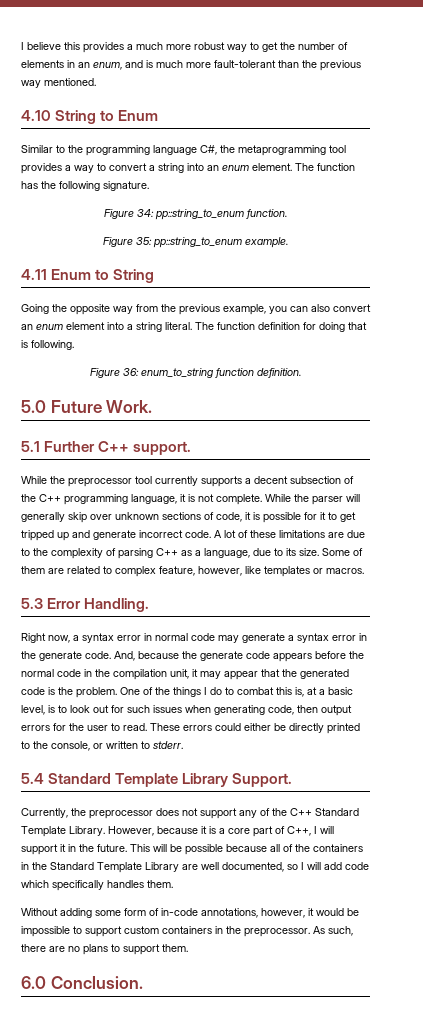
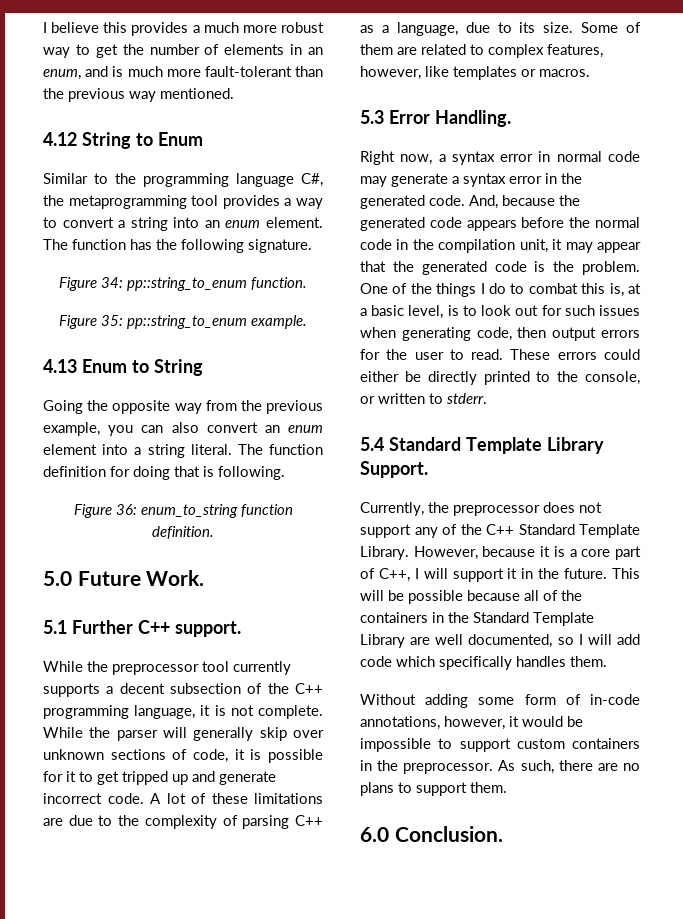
- 4.10 String to Enum
+ 4.12 String to Enum
- 4.11 Enum to String
+ 4.13 Enum to String
- Some of them are related to complex feature, however, like templates or macros.
+ Some of them are related to complex features, however, like templates or macros.
- Right now, a syntax error in normal code may generate a syntax error in the generate code.
+ Right now, a syntax error in normal code may generate a syntax error in the generated code.
- And, because the generate code appears before the normal code in the compilation unit, it may appear that the generated code is the problem.
+ And, because the generated code appears before the normal code in the compilation unit, it may appear that the generated code is the problem.

